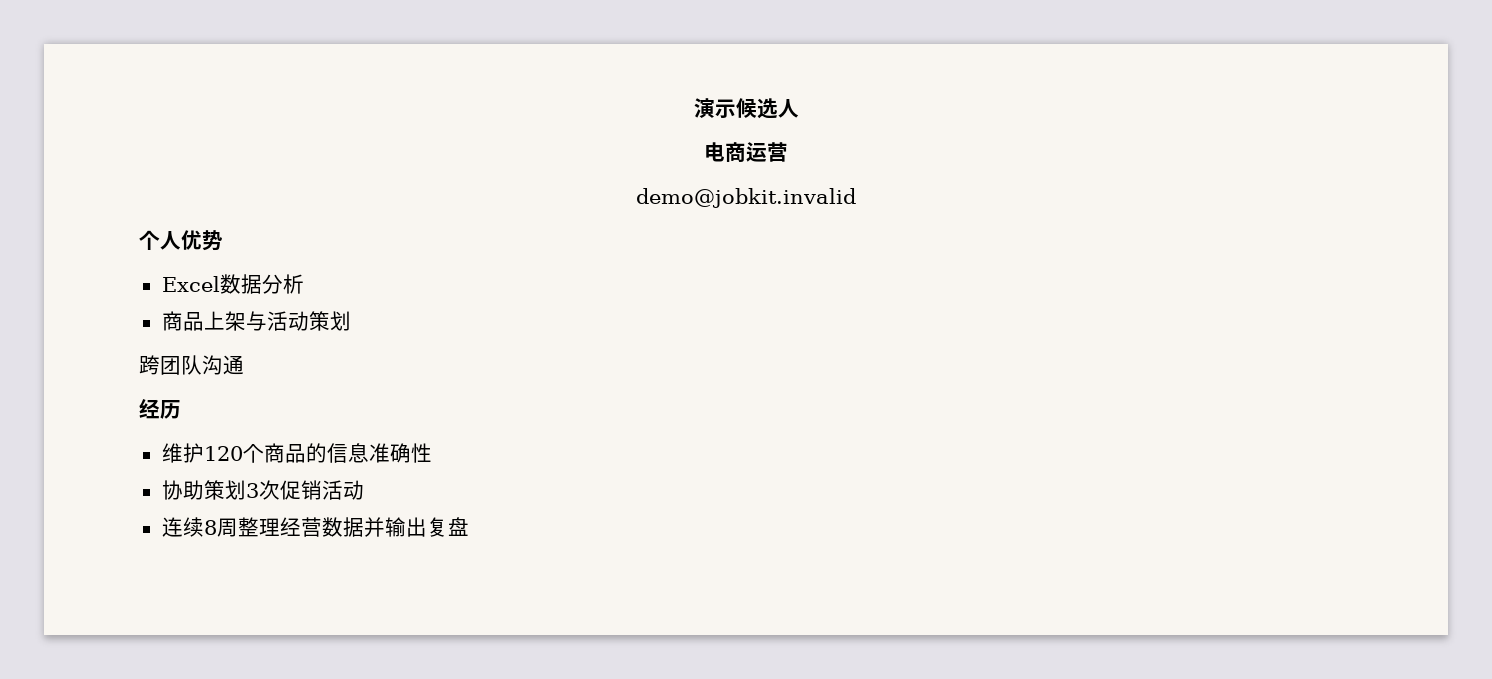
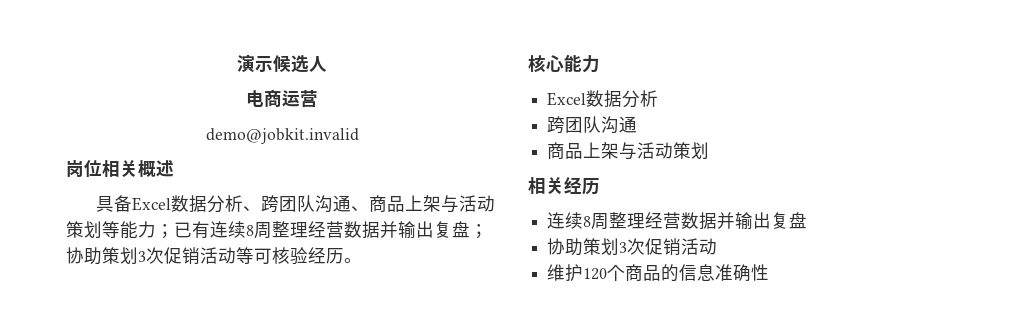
- 个人优势
+ 岗位相关概述
+ 具备Excel数据分析、跨团队沟通、商品上架与活动策划等能力；已有连续8周整理经营数据并输出复盘；协助策划3次促销活动等可核验经历。
+ 核心能力
  Excel数据分析
+ 跨团队沟通
- 跨团队沟通
- 经历
+ 相关经历
+ 连续8周整理经营数据并输出复盘
+ 协助策划3次促销活动
  维护120个商品的信息准确性
- 协助策划3次促销活动
- 连续8周整理经营数据并输出复盘

